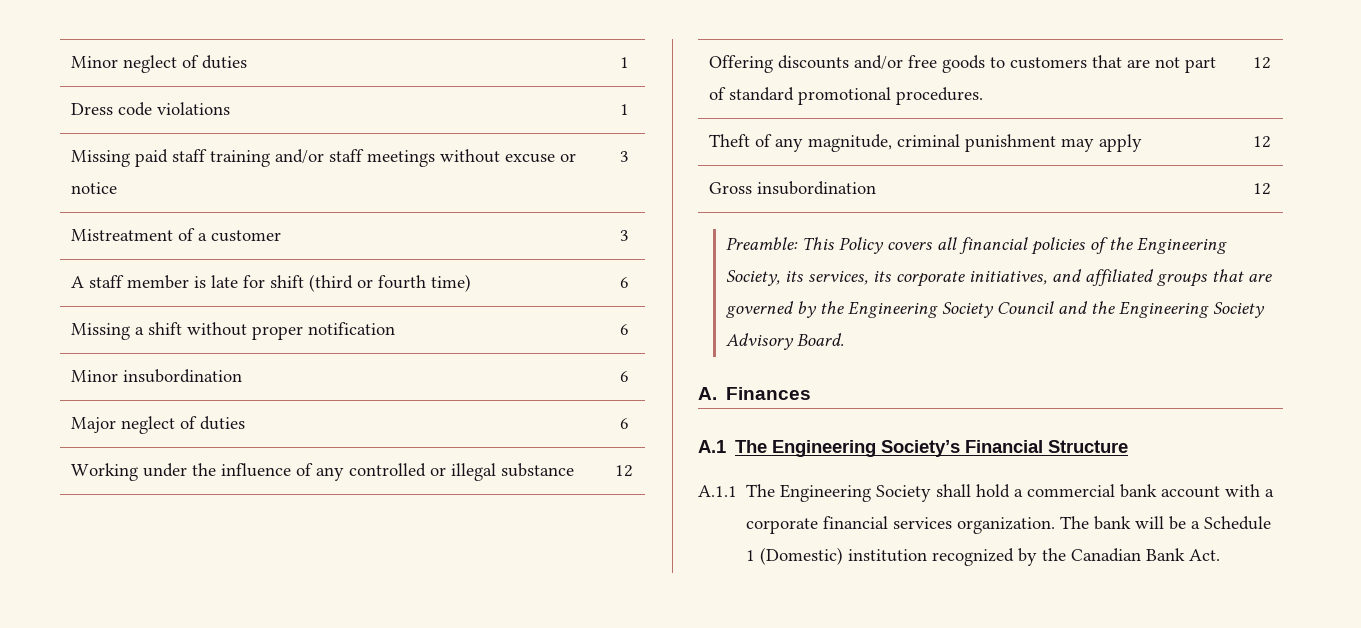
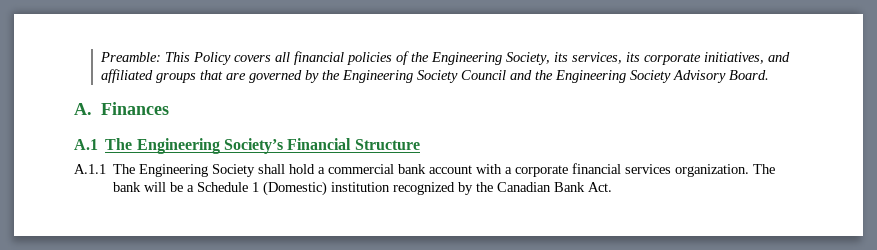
- Minor neglect of duties | 1
- Dress code violations | 1
- Missing paid staff training and/or staff meetings without excuse or notice | 3
- Mistreatment of a customer | 3
- A staff member is late for shift (third or fourth time) | 6
- Missing a shift without proper notification | 6
- Minor insubordination | 6
- Major neglect of duties | 6
- Working under the influence of any controlled or illegal substance | 12
- Offering discounts and/or free goods to customers that are not part of standard promotional procedures. | 12
- Theft of any magnitude, criminal punishment may apply | 12
- Gross insubordination | 12

